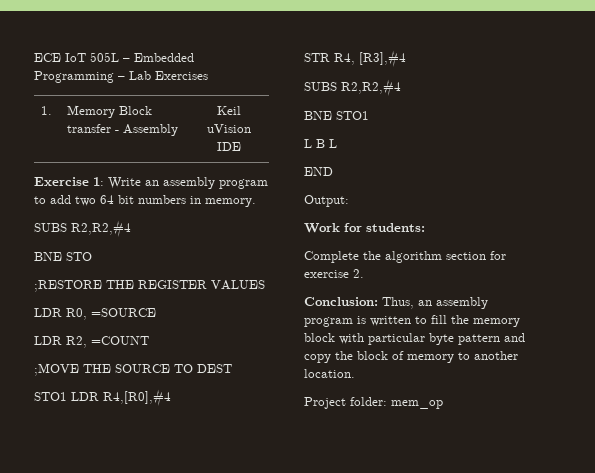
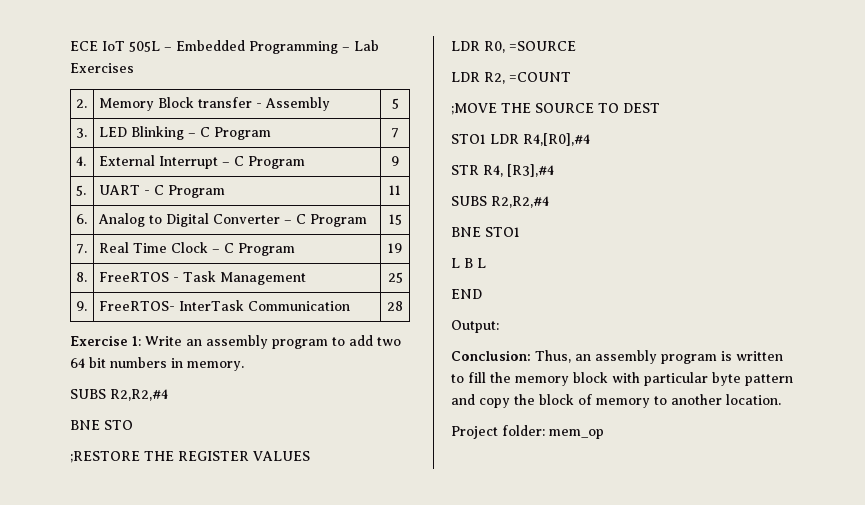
- 1. | Memory Block transfer - Assembly | Keil uVision IDE
+ 2. | Memory Block transfer - Assembly | 5
+ 3. | LED Blinking – C Program | 7
+ 4. | External Interrupt – C Program | 9
+ 5. | UART - C Program | 11
+ 6. | Analog to Digital Converter – C Program | 15
+ 7. | Real Time Clock – C Program | 19
+ 8. | FreeRTOS - Task Management | 25
+ 9. | FreeRTOS- InterTask Communication | 28
- Work for students:
- Complete the algorithm section for exercise 2.

